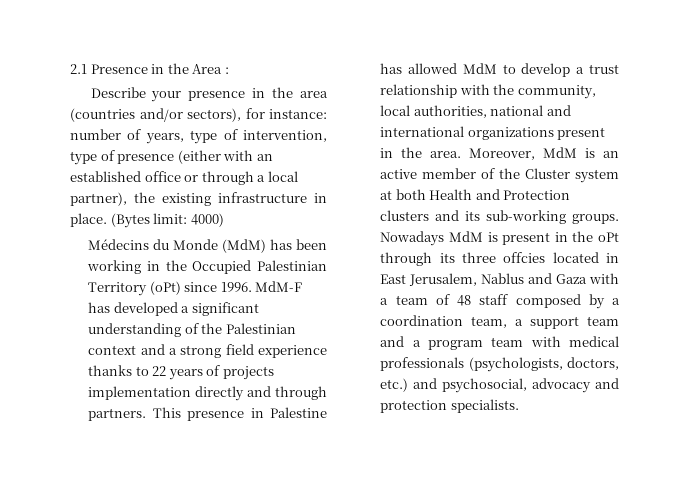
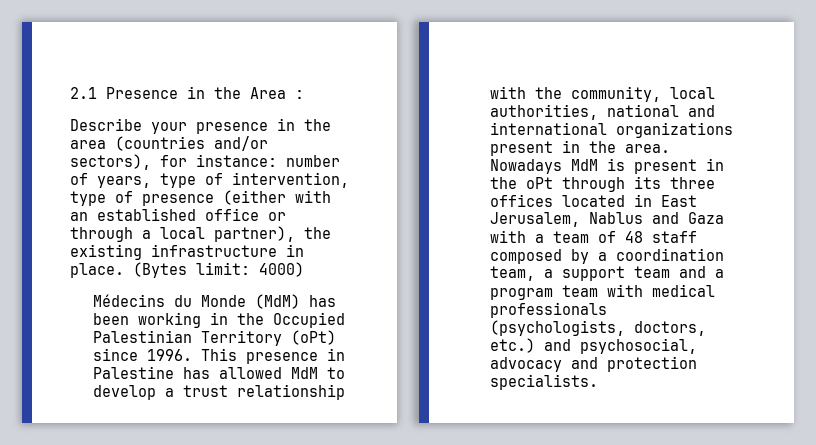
- MdM-F has developed a significant understanding of the Palestinian context and a strong field experience thanks to 22 years of projects implementation directly and through partners.
- Moreover, MdM is an active member of the Cluster system at both Health and Protection clusters and its sub-working groups.
- Nowadays MdM is present in the oPt through its three offcies located in East Jerusalem, Nablus and Gaza with a team of 48 staff composed by a coordination team, a support team and a program team with medical professionals (psychologists, doctors, etc.) and psychosocial, advocacy and protection specialists.
+ Nowadays MdM is present in the oPt through its three offices located in East Jerusalem, Nablus and Gaza with a team of 48 staff composed by a coordination team, a support team and a program team with medical professionals (psychologists, doctors, etc.) and psychosocial, advocacy and protection specialists.

